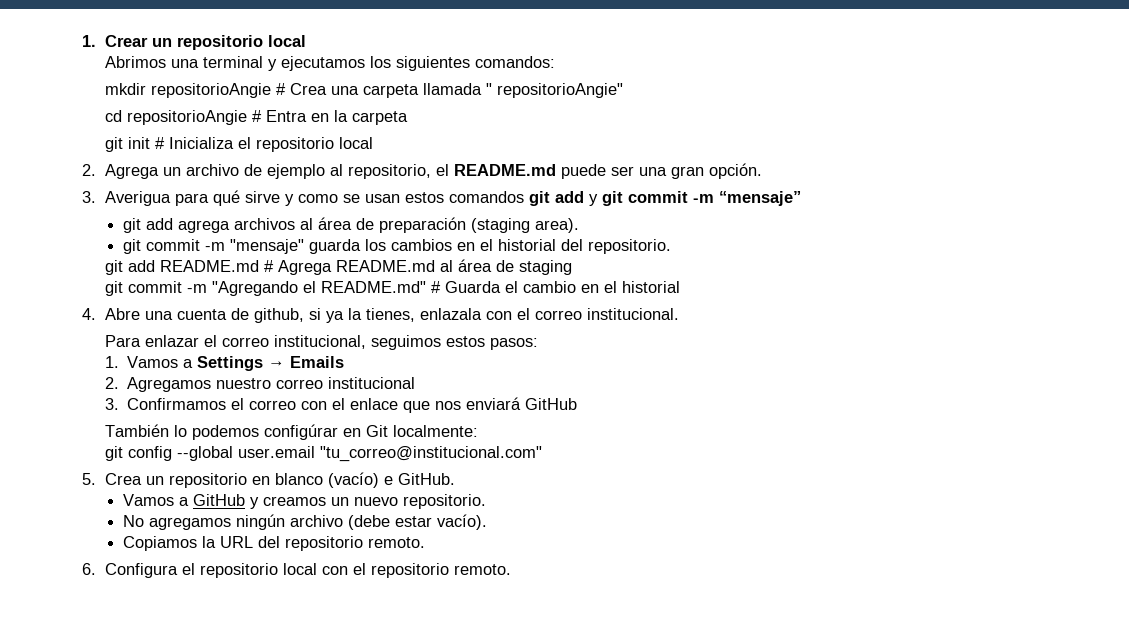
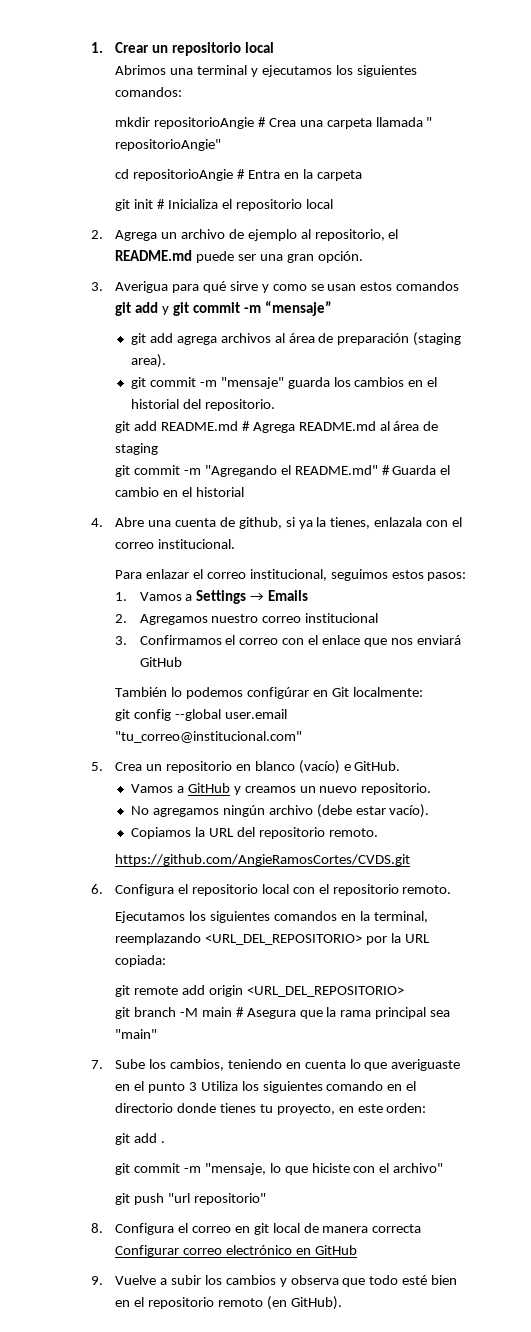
+ https://github.com/AngieRamosCortes/CVDS.git
+ Ejecutamos los siguientes comandos en la terminal, reemplazando <URL_DEL_REPOSITORIO> por la URL copiada:
+ git remote add origin <URL_DEL_REPOSITORIO>
+ git branch -M main # Asegura que la rama principal sea "main"
+ 7. Sube los cambios, teniendo en cuenta lo que averiguaste en el punto 3 Utiliza los siguientes comando en el directorio donde tienes tu proyecto, en este orden:
+ git add .
+ git commit -m "mensaje, lo que hiciste con el archivo"
+ git push "url repositorio"
+ 8. Configura el correo en git local de manera correcta Configurar correo electrónico en GitHub
+ 9. Vuelve a subir los cambios y observa que todo esté bien en el repositorio remoto (en GitHub).

